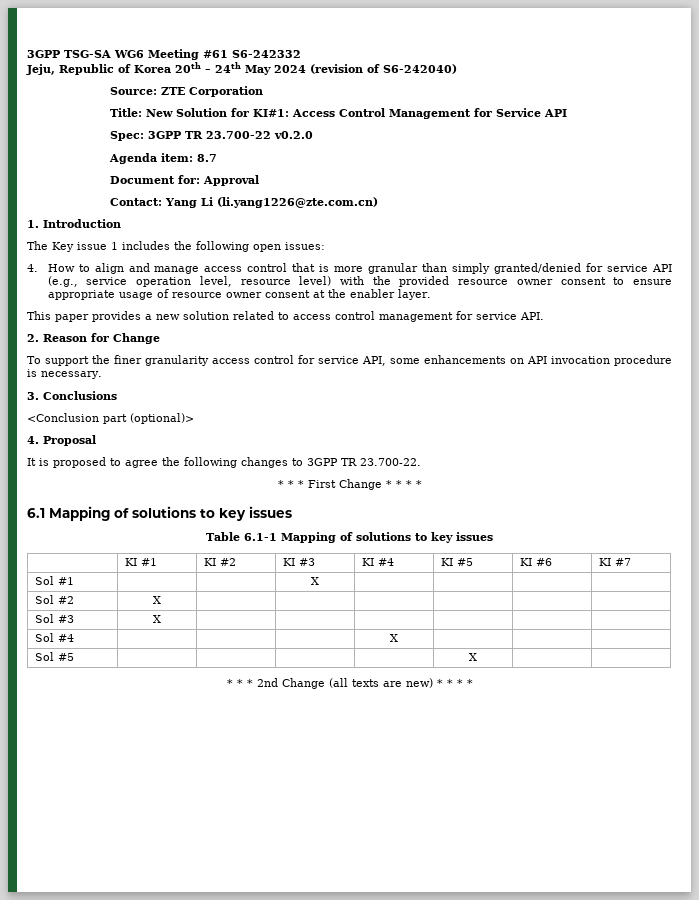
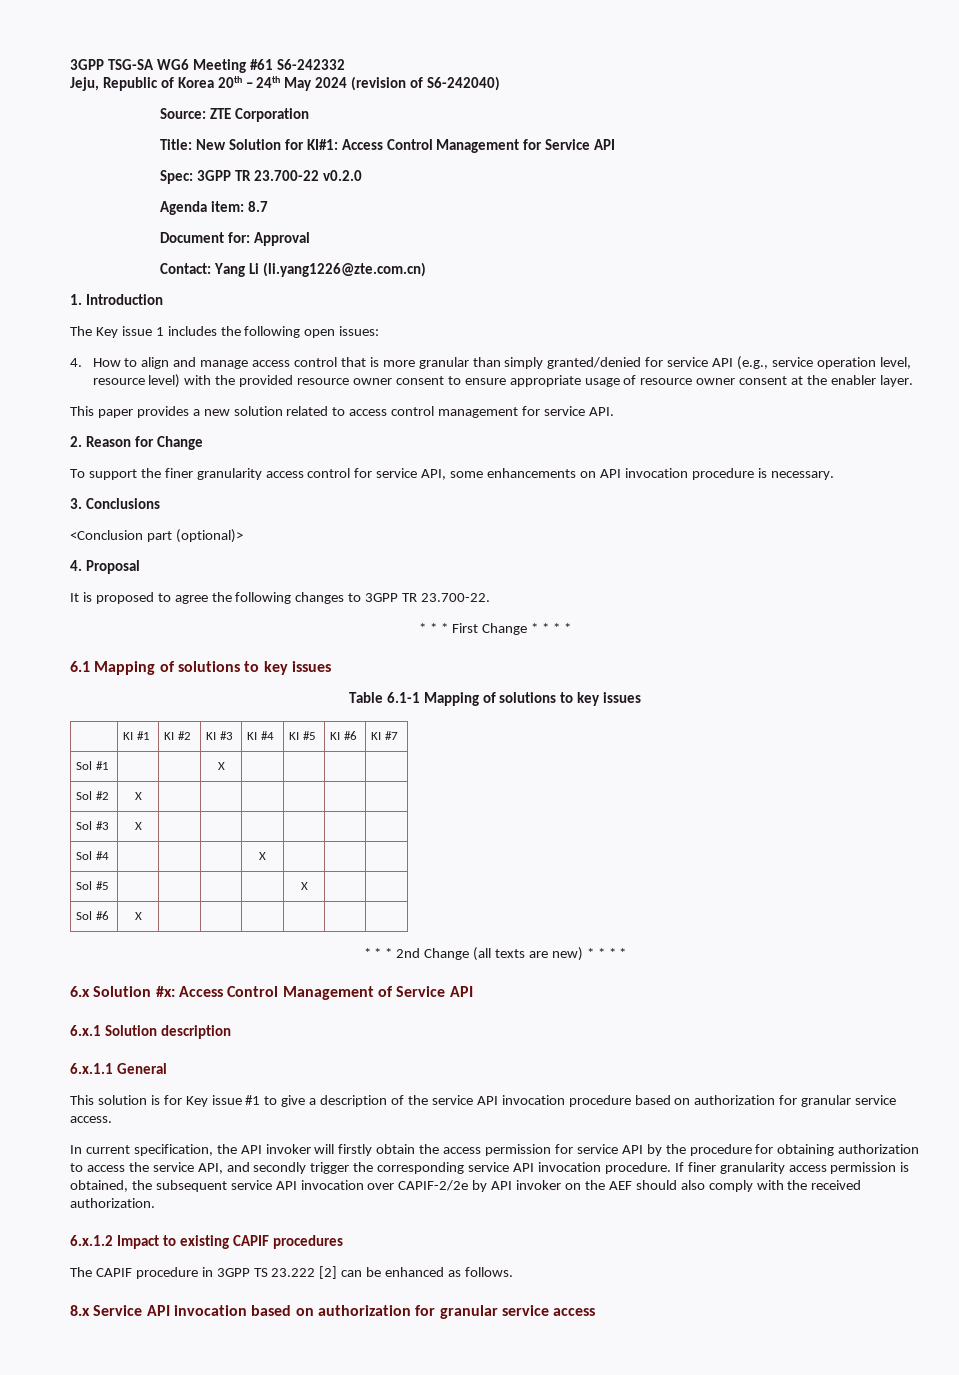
+ Sol #6 | X | | | | | |
+ 6.x Solution #x: Access Control Management of Service API
+ 6.x.1 Solution description
+ 6.x.1.1 General
+ This solution is for Key issue #1 to give a description of the service API invocation procedure based on authorization for granular service access.
+ In current specification, the API invoker will firstly obtain the access permission for service API by the procedure for obtaining authorization to access the service API, and secondly trigger the corresponding service API invocation procedure. If finer granularity access permission is obtained, the subsequent service API invocation over CAPIF-2/2e by API invoker on the AEF should also comply with the received authorization.
+ 6.x.1.2 Impact to existing CAPIF procedures
+ The CAPIF procedure in 3GPP TS 23.222 [2] can be enhanced as follows.
+ 8.x Service API invocation based on authorization for granular service access

